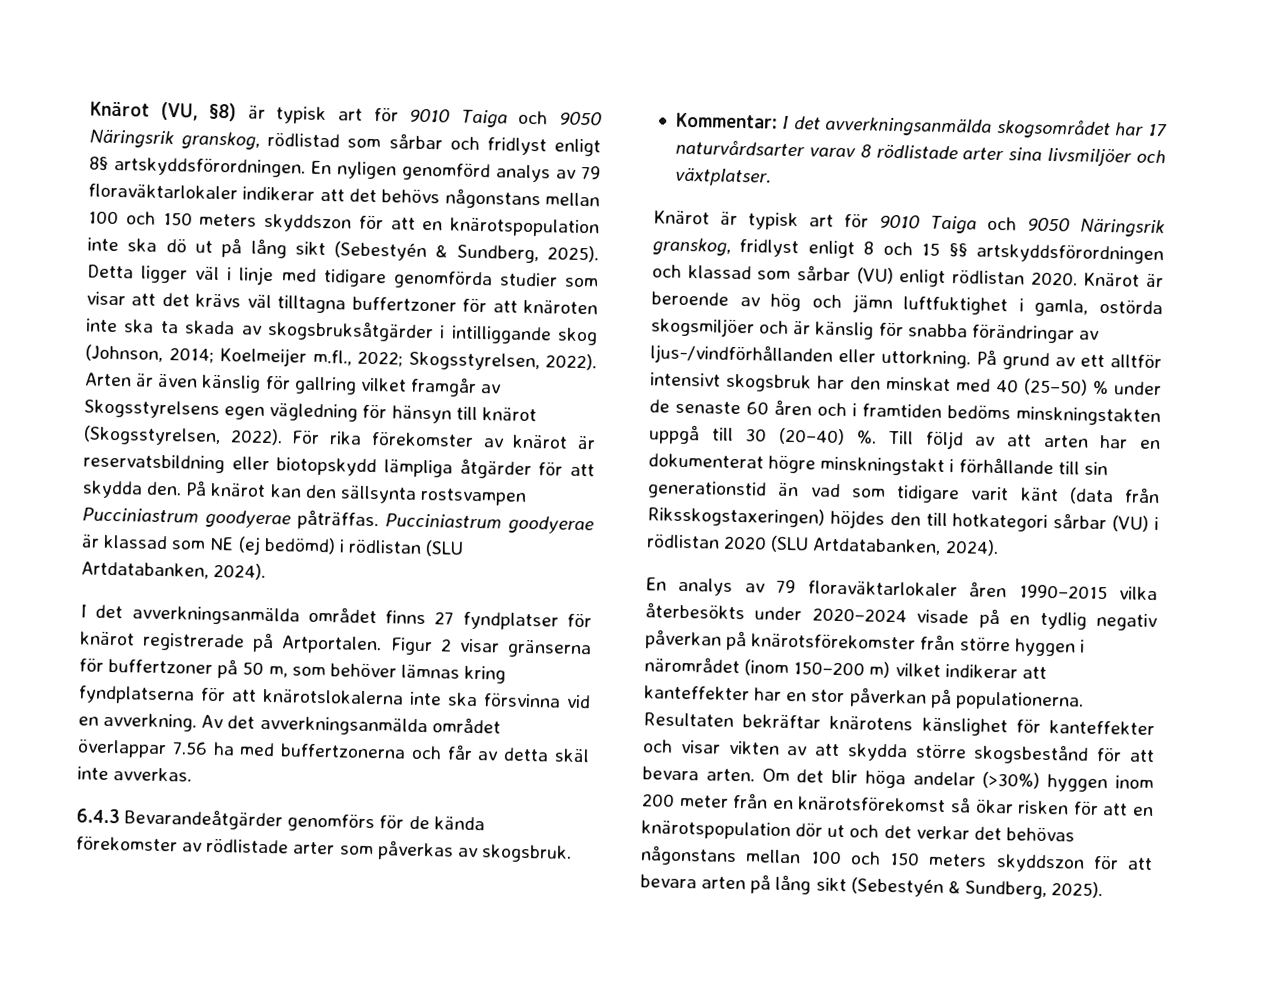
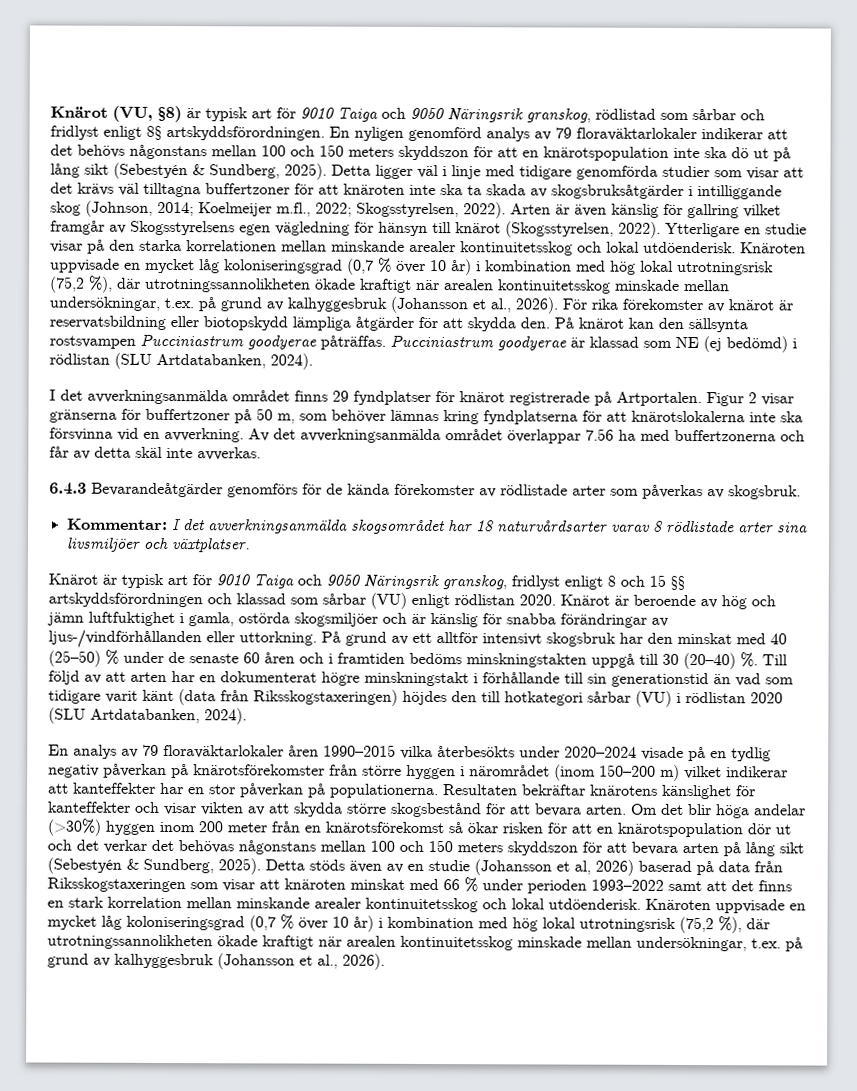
+ Ytterligare en studie visar på den starka korrelationen mellan minskande arealer kontinuitetsskog och lokal utdöenderisk. Knäroten uppvisade en mycket låg koloniseringsgrad (0,7 % över 10 år) i kombination med hög lokal utrotningsrisk (75,2 %), där utrotningssannolikheten ökade kraftigt när arealen kontinuitetsskog minskade mellan undersökningar, t.ex. på grund av kalhyggesbruk (Johansson et al., 2026).
- I det avverkningsanmälda området finns 27 fyndplatser för knärot registrerade på Artportalen.
+ I det avverkningsanmälda området finns 29 fyndplatser för knärot registrerade på Artportalen.
- Kommentar: I det avverkningsanmälda skogsområdet har 17 naturvårdsarter varav 8 rödlistade arter sina livsmiljöer och växtplatser.
+ Kommentar: I det avverkningsanmälda skogsområdet har 18 naturvårdsarter varav 8 rödlistade arter sina livsmiljöer och växtplatser.
+ Detta stöds även av en studie (Johansson et al, 2026) baserad på data från Riksskogstaxeringen som visar att knäroten minskat med 66 % under perioden 1993–2022 samt att det finns en stark korrelation mellan minskande arealer kontinuitetsskog och lokal utdöenderisk. Knäroten uppvisade en mycket låg koloniseringsgrad (0,7 % över 10 år) i kombination med hög lokal utrotningsrisk (75,2 %), där utrotningssannolikheten ökade kraftigt när arealen kontinuitetsskog minskade mellan undersökningar, t.ex. på grund av kalhyggesbruk (Johansson et al., 2026).

